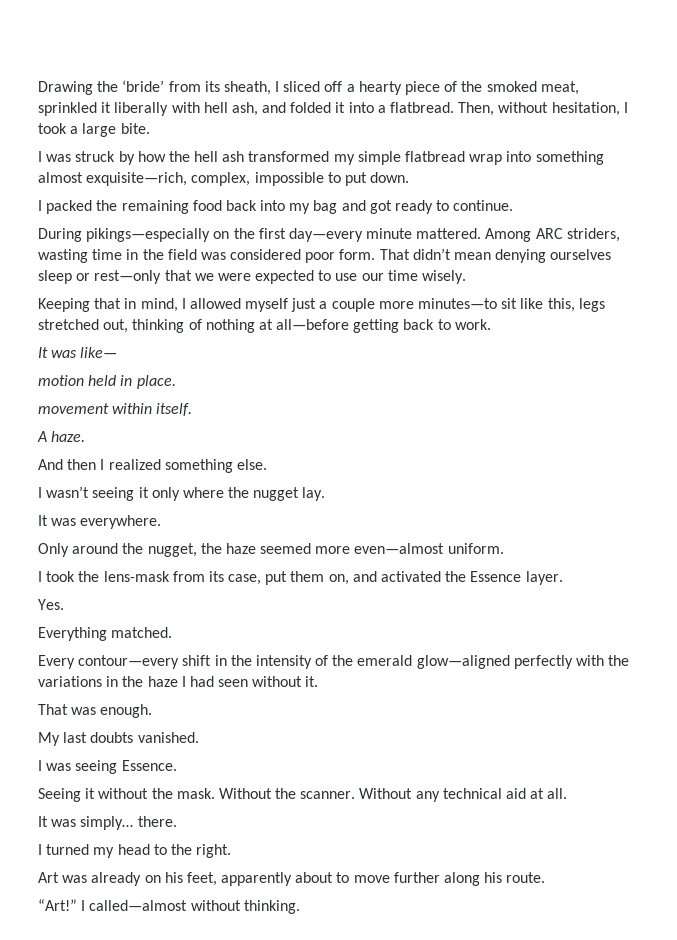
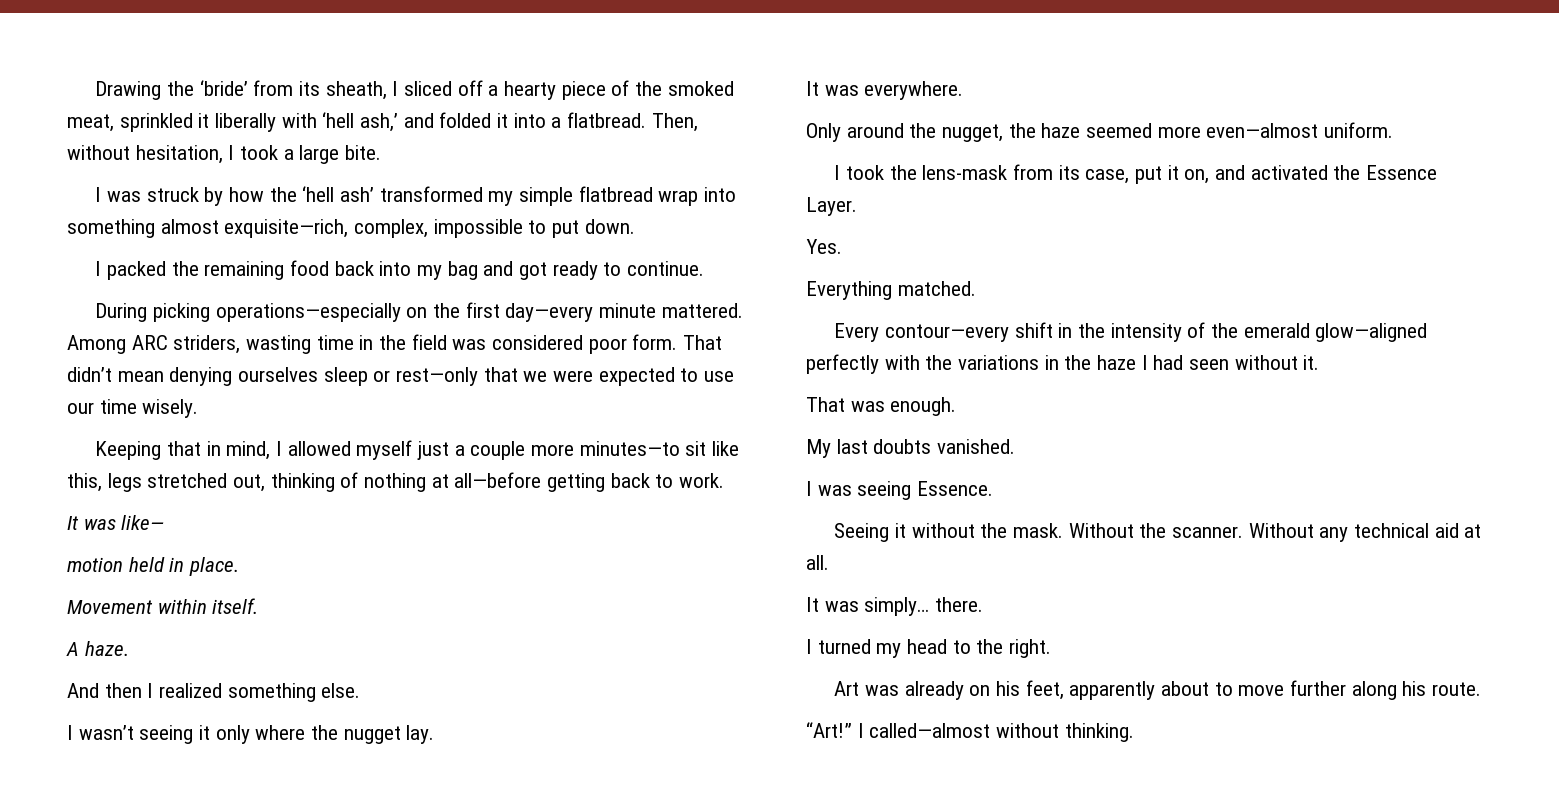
- Drawing the ‘bride’ from its sheath, I sliced off a hearty piece of the smoked meat, sprinkled it liberally with hell ash, and folded it into a flatbread.
+ Drawing the ‘bride’ from its sheath, I sliced off a hearty piece of the smoked meat, sprinkled it liberally with ‘hell ash,’ and folded it into a flatbread.
- I was struck by how the hell ash transformed my simple flatbread wrap into something almost exquisite—rich, complex, impossible to put down.
+ I was struck by how the ‘hell ash’ transformed my simple flatbread wrap into something almost exquisite—rich, complex, impossible to put down.
- During pikings—especially on the first day—every minute mattered.
+ During picking operations—especially on the first day—every minute mattered.
- movement within itself.
+ Movement within itself.
- I took the lens-mask from its case, put them on, and activated the Essence layer.
+ I took the lens-mask from its case, put it on, and activated the Essence Layer.

